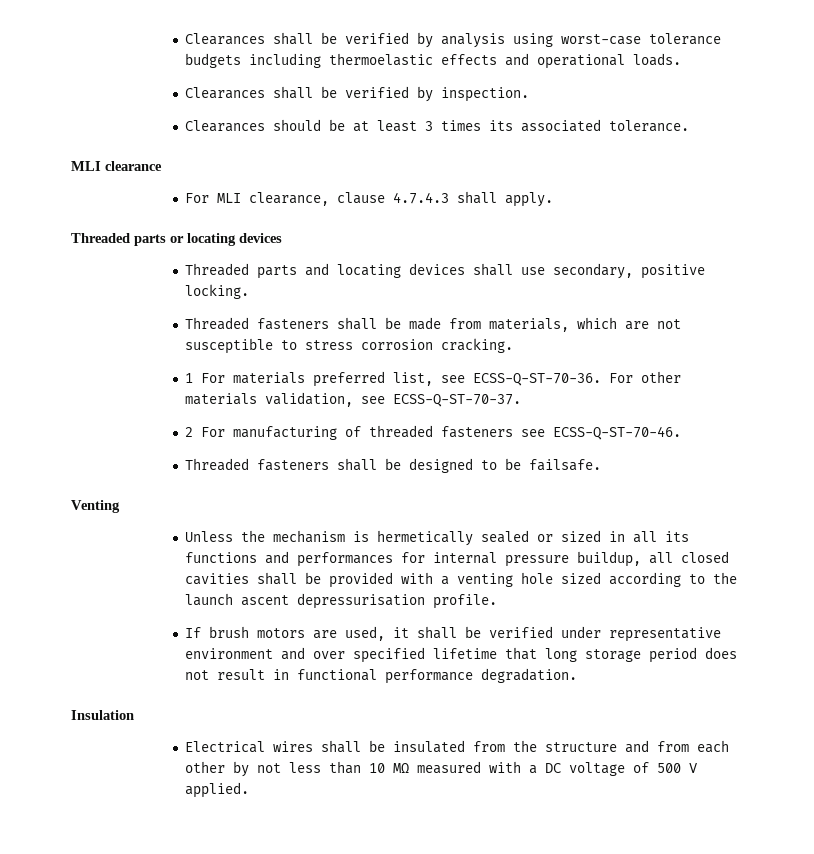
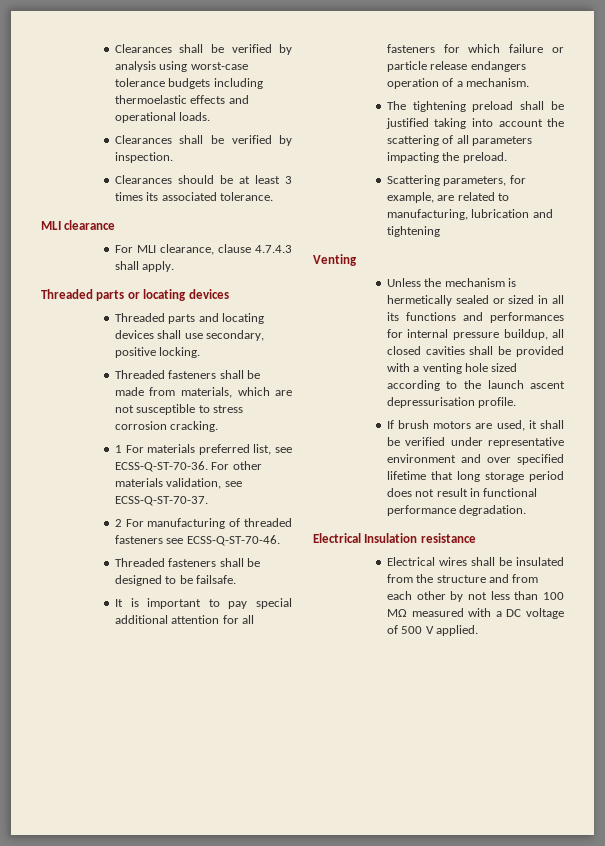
+ It is important to pay special additional attention for all fasteners for which failure or particle release endangers operation of a mechanism.
+ The tightening preload shall be justified taking into account the scattering of all parameters impacting the preload.
+ Scattering parameters, for example, are related to manufacturing, lubrication and tightening
- Insulation
+ Electrical Insulation resistance
- Electrical wires shall be insulated from the structure and from each other by not less than 10 MΩ measured with a DC voltage of 500 V applied.
+ Electrical wires shall be insulated from the structure and from each other by not less than 100 MΩ measured with a DC voltage of 500 V applied.

